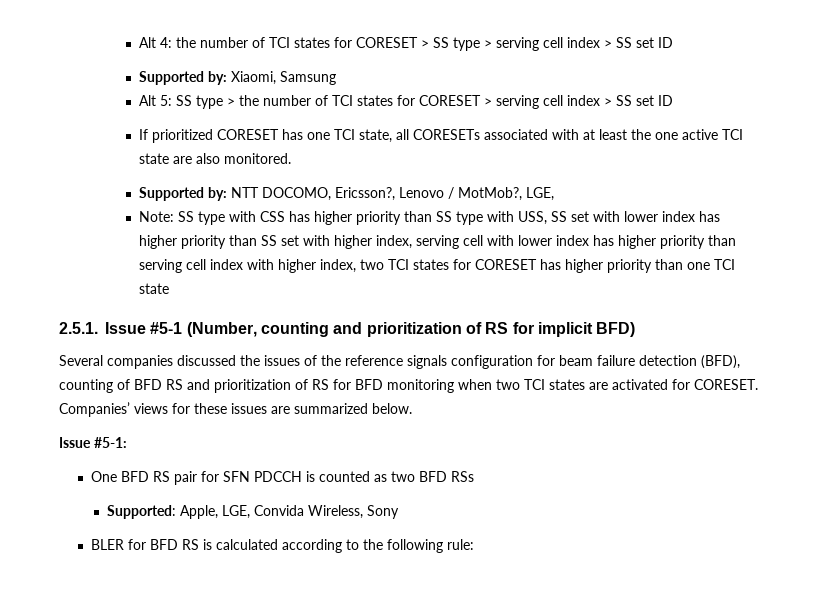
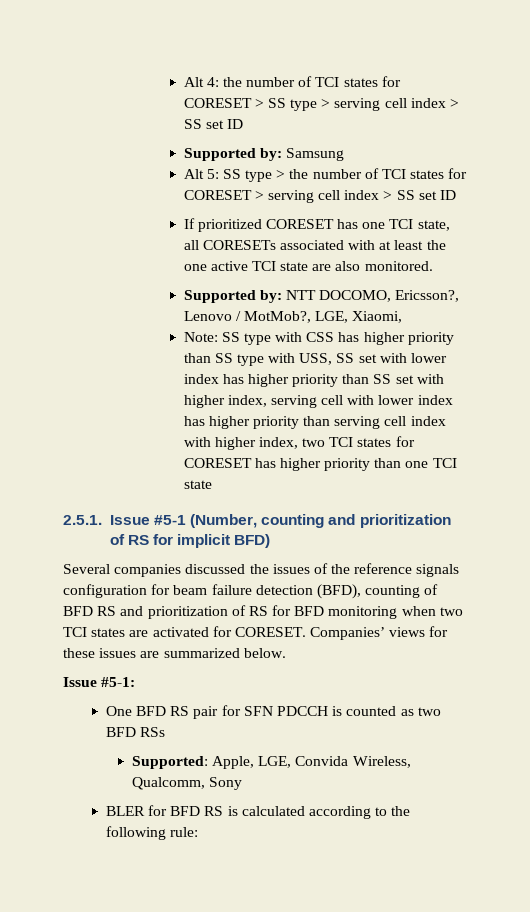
- Supported by: Xiaomi, Samsung
+ Supported by: Samsung
- Supported by: NTT DOCOMO, Ericsson?, Lenovo / MotMob?, LGE,
+ Supported by: NTT DOCOMO, Ericsson?, Lenovo / MotMob?, LGE, Xiaomi,
- Supported: Apple, LGE, Convida Wireless, Sony
+ Supported: Apple, LGE, Convida Wireless, Qualcomm, Sony

